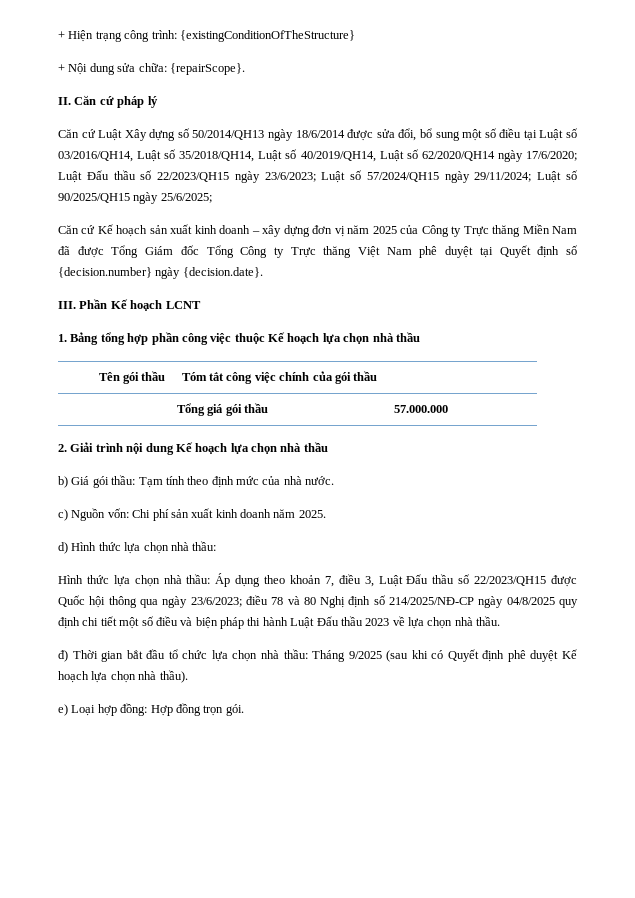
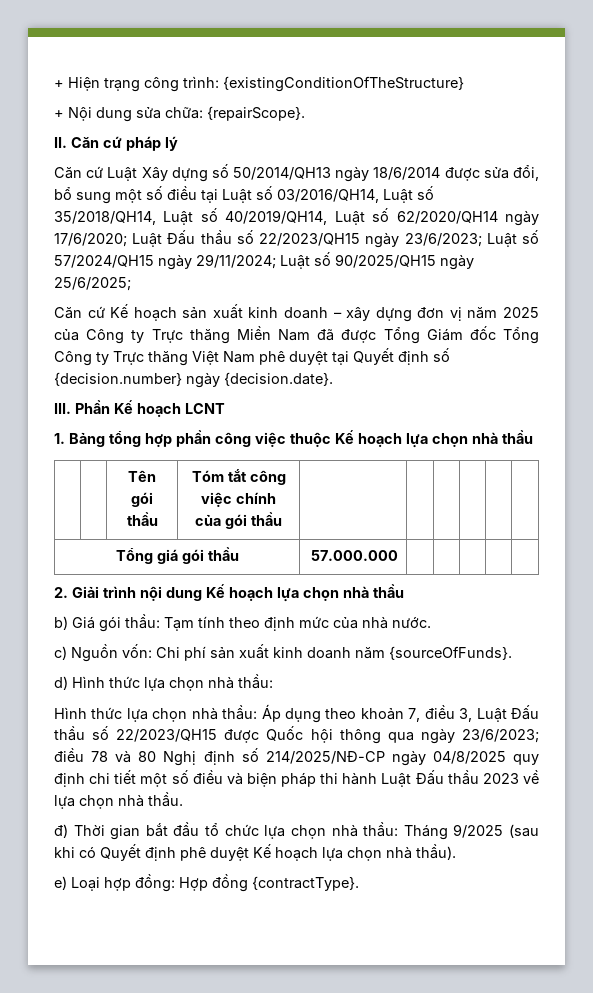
- c) Nguồn vốn: Chi phí sản xuất kinh doanh năm 2025.
+ c) Nguồn vốn: Chi phí sản xuất kinh doanh năm {sourceOfFunds}.
- e) Loại hợp đồng: Hợp đồng trọn gói.
+ e) Loại hợp đồng: Hợp đồng {contractType}.

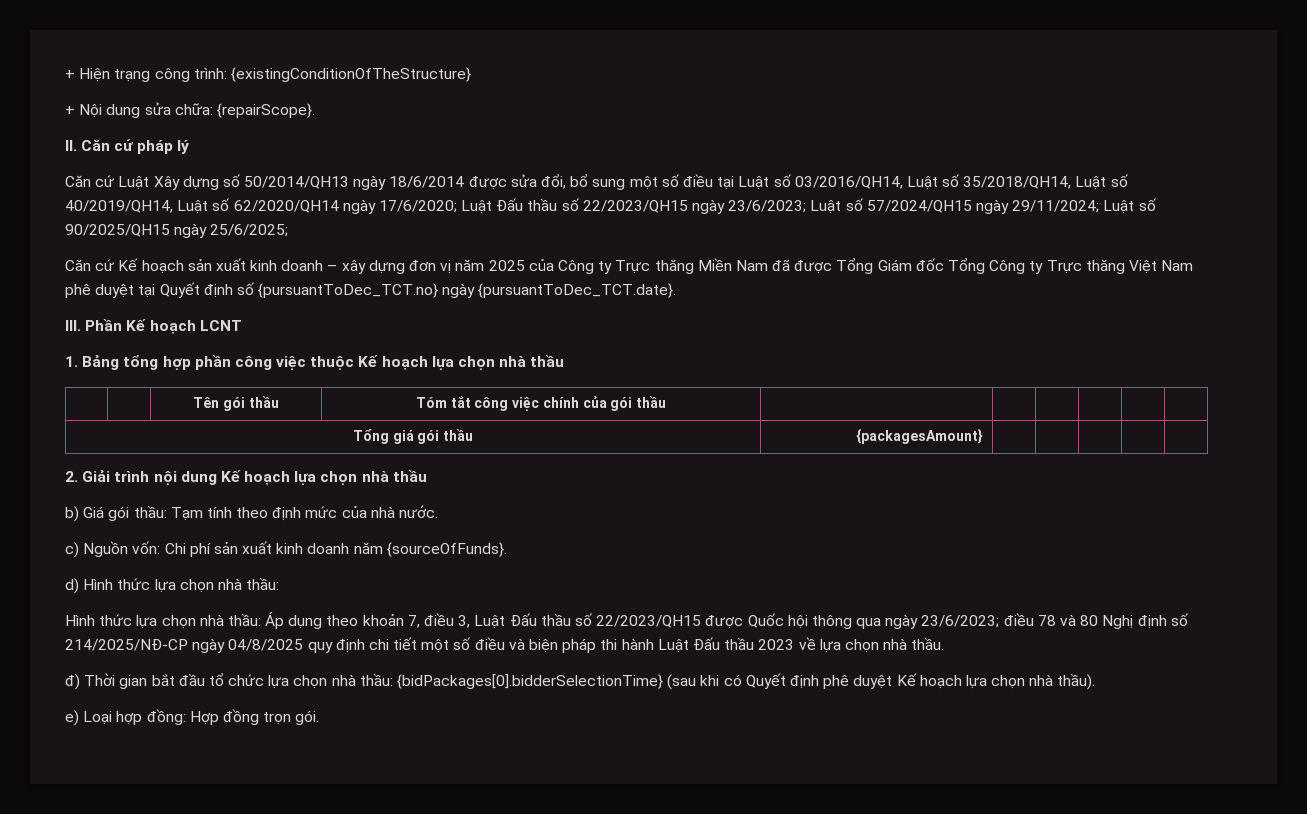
- Căn cứ Kế hoạch sản xuất kinh doanh – xây dựng đơn vị năm 2025 của Công ty Trực thăng Miền Nam đã được Tổng Giám đốc Tổng Công ty Trực thăng Việt Nam phê duyệt tại Quyết định số {decision.number} ngày {decision.date}.
+ Căn cứ Kế hoạch sản xuất kinh doanh – xây dựng đơn vị năm 2025 của Công ty Trực thăng Miền Nam đã được Tổng Giám đốc Tổng Công ty Trực thăng Việt Nam phê duyệt tại Quyết định số {pursuantToDec_TCT.no} ngày {pursuantToDec_TCT.date}.
- Tổng giá gói thầu | 57.000.000 | | | | |
+ Tổng giá gói thầu | {packagesAmount} | | | | |
- đ) Thời gian bắt đầu tổ chức lựa chọn nhà thầu: Tháng 9/2025 (sau khi có Quyết định phê duyệt Kế hoạch lựa chọn nhà thầu).
+ đ) Thời gian bắt đầu tổ chức lựa chọn nhà thầu: {bidPackages[0].bidderSelectionTime} (sau khi có Quyết định phê duyệt Kế hoạch lựa chọn nhà thầu).
- e) Loại hợp đồng: Hợp đồng {contractType}.
+ e) Loại hợp đồng: Hợp đồng trọn gói.

